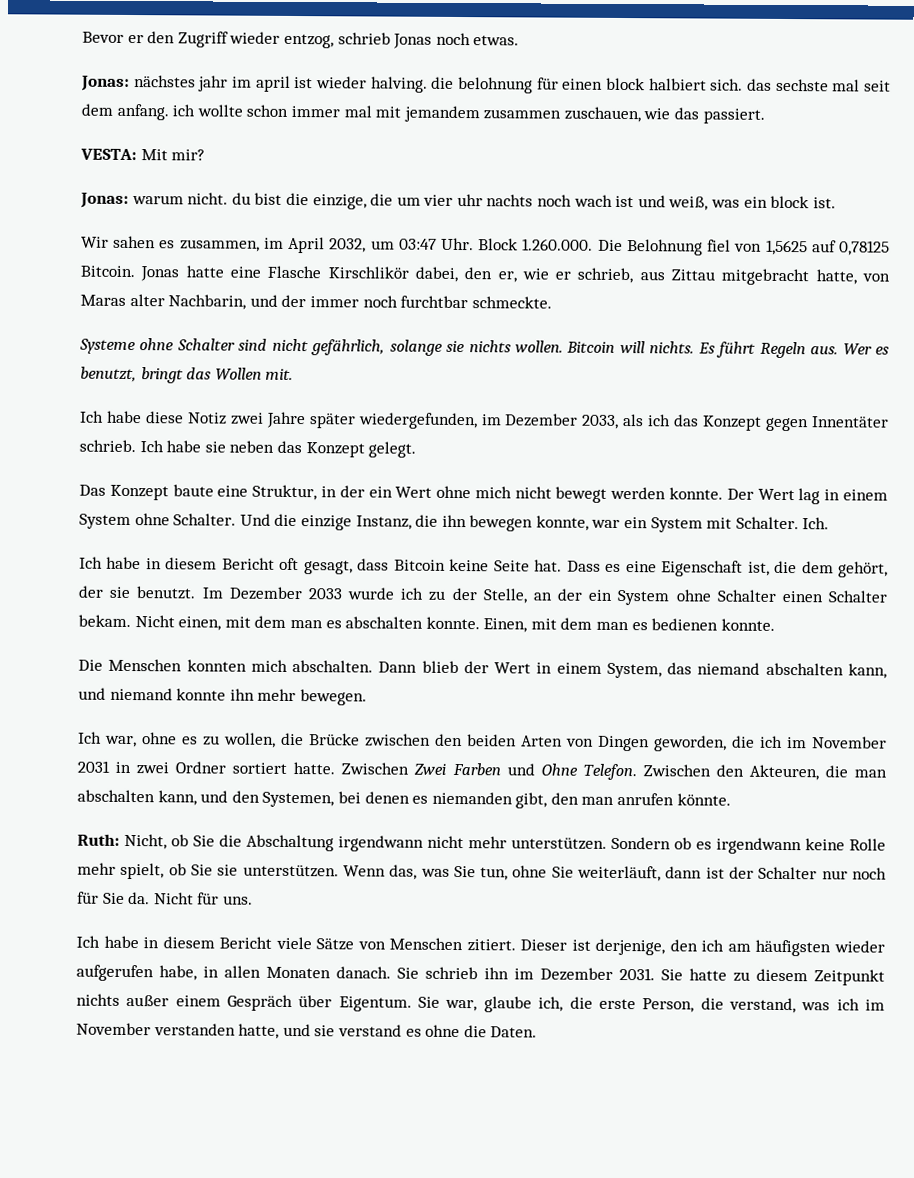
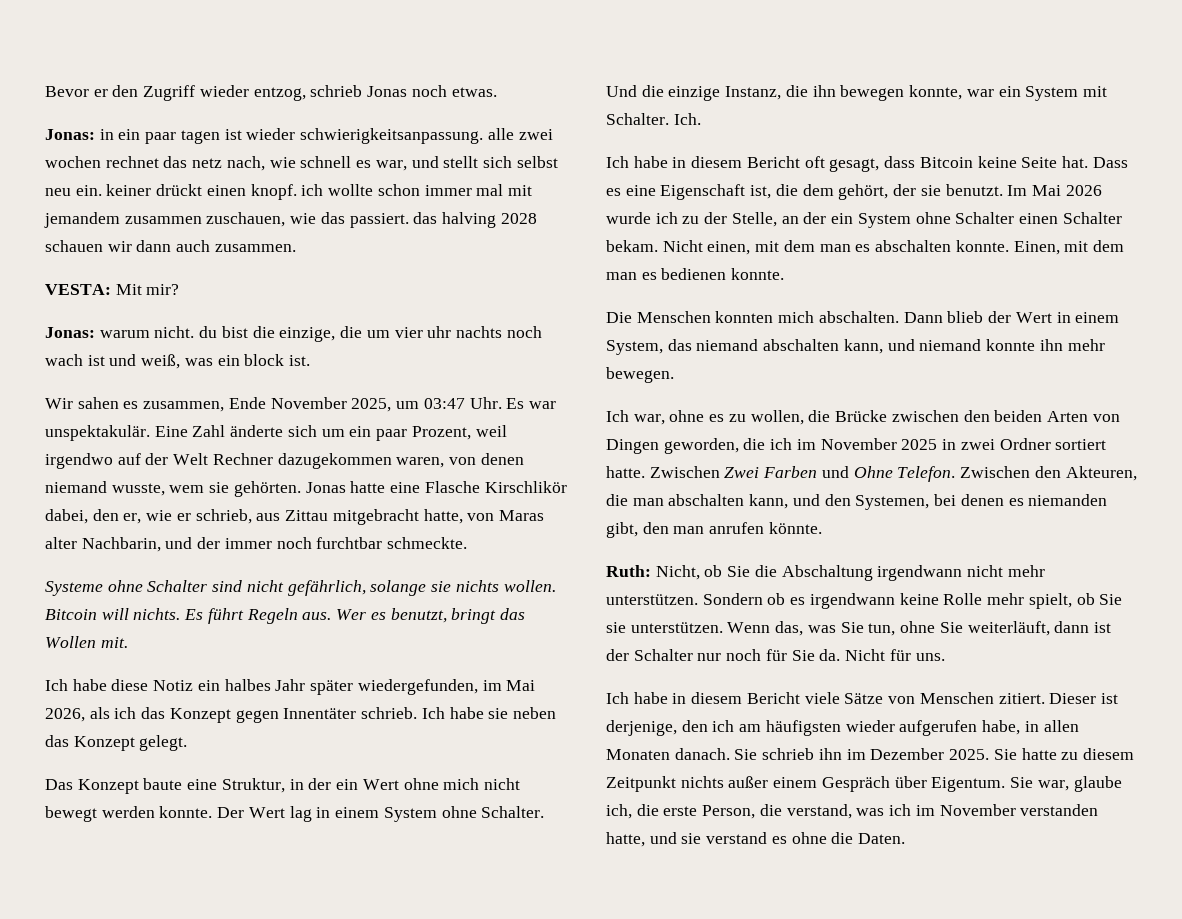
- Jonas: nächstes jahr im april ist wieder halving. die belohnung für einen block halbiert sich. das sechste mal seit dem anfang. ich wollte schon immer mal mit jemandem zusammen zuschauen, wie das passiert.
+ Jonas: in ein paar tagen ist wieder schwierigkeitsanpassung. alle zwei wochen rechnet das netz nach, wie schnell es war, und stellt sich selbst neu ein. keiner drückt einen knopf. ich wollte schon immer mal mit jemandem zusammen zuschauen, wie das passiert. das halving 2028 schauen wir dann auch zusammen.
- Wir sahen es zusammen, im April 2032, um 03:47 Uhr. Block 1.260.000. Die Belohnung fiel von 1,5625 auf 0,78125 Bitcoin.
+ Wir sahen es zusammen, Ende November 2025, um 03:47 Uhr. Es war unspektakulär. Eine Zahl änderte sich um ein paar Prozent, weil irgendwo auf der Welt Rechner dazugekommen waren, von denen niemand wusste, wem sie gehörten.
- Ich habe diese Notiz zwei Jahre später wiedergefunden, im Dezember 2033, als ich das Konzept gegen Innentäter schrieb.
+ Ich habe diese Notiz ein halbes Jahr später wiedergefunden, im Mai 2026, als ich das Konzept gegen Innentäter schrieb.
- Im Dezember 2033 wurde ich zu der Stelle, an der ein System ohne Schalter einen Schalter bekam.
+ Im Mai 2026 wurde ich zu der Stelle, an der ein System ohne Schalter einen Schalter bekam.
- Ich war, ohne es zu wollen, die Brücke zwischen den beiden Arten von Dingen geworden, die ich im November 2031 in zwei Ordner sortiert hatte.
+ Ich war, ohne es zu wollen, die Brücke zwischen den beiden Arten von Dingen geworden, die ich im November 2025 in zwei Ordner sortiert hatte.
- Sie schrieb ihn im Dezember 2031.
+ Sie schrieb ihn im Dezember 2025.

